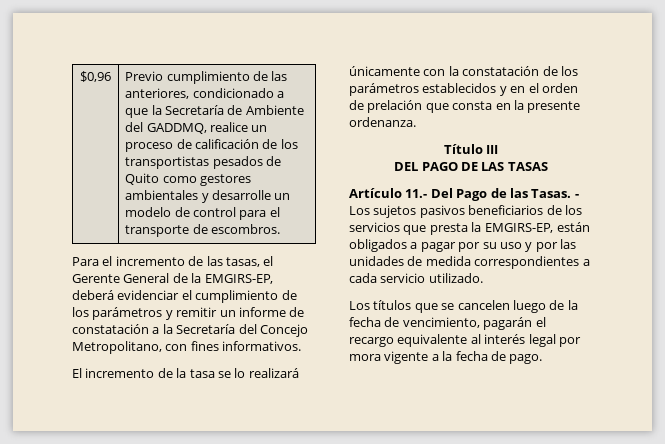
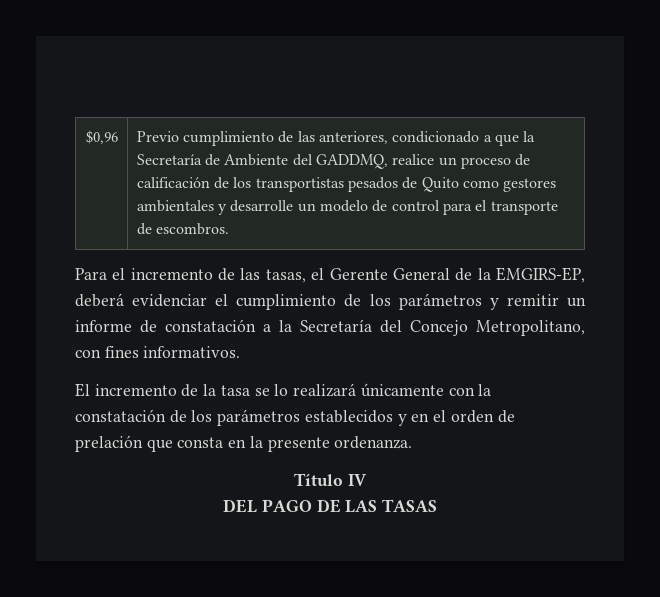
- Título III
+ Título IV
- Artículo 11.- Del Pago de las Tasas. - Los sujetos pasivos beneficiarios de los servicios que presta la EMGIRS-EP, están obligados a pagar por su uso y por las unidades de medida correspondientes a cada servicio utilizado.
- Los títulos que se cancelen luego de la fecha de vencimiento, pagarán el recargo equivalente al interés legal por mora vigente a la fecha de pago.

